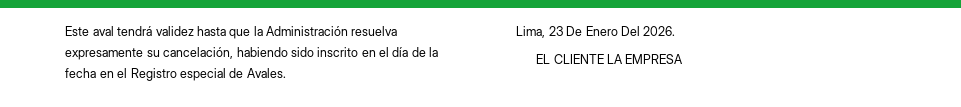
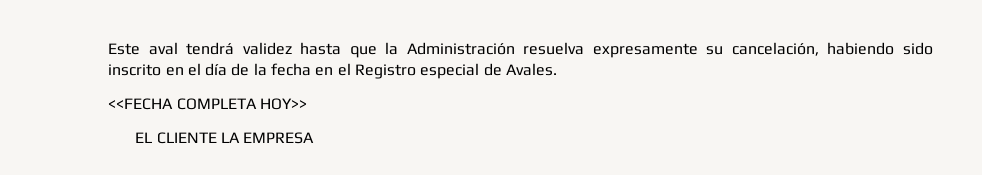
- Lima, 23 De Enero Del 2026.
+ <<FECHA COMPLETA HOY>>

